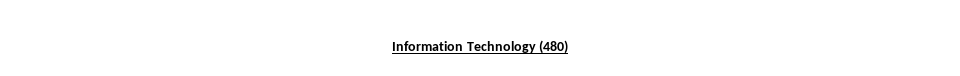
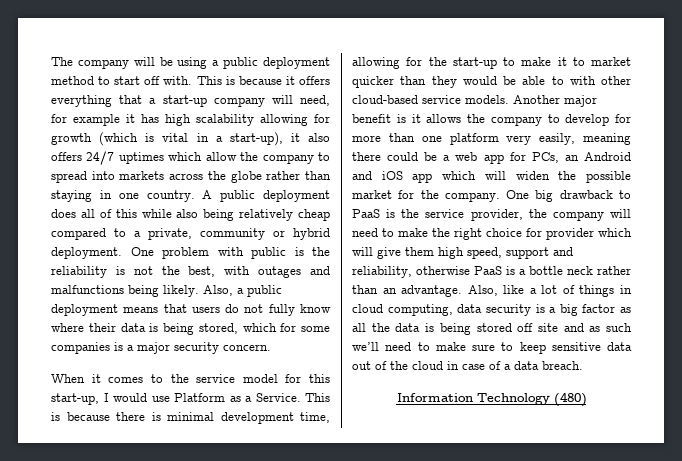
+ The company will be using a public deployment method to start off with. This is because it offers everything that a start-up company will need, for example it has high scalability allowing for growth (which is vital in a start-up), it also offers 24/7 uptimes which allow the company to spread into markets across the globe rather than staying in one country. A public deployment does all of this while also being relatively cheap compared to a private, community or hybrid deployment. One problem with public is the reliability is not the best, with outages and malfunctions being likely. Also, a public deployment means that users do not fully know where their data is being stored, which for some companies is a major security concern.
+ When it comes to the service model for this start-up, I would use Platform as a Service. This is because there is minimal development time, allowing for the start-up to make it to market quicker than they would be able to with other cloud-based service models. Another major benefit is it allows the company to develop for more than one platform very easily, meaning there could be a web app for PCs, an Android and iOS app which will widen the possible market for the company. One big drawback to PaaS is the service provider, the company will need to make the right choice for provider which will give them high speed, support and reliability, otherwise PaaS is a bottle neck rather than an advantage. Also, like a lot of things in cloud computing, data security is a big factor as all the data is being stored off site and as such we’ll need to make sure to keep sensitive data out of the cloud in case of a data breach.

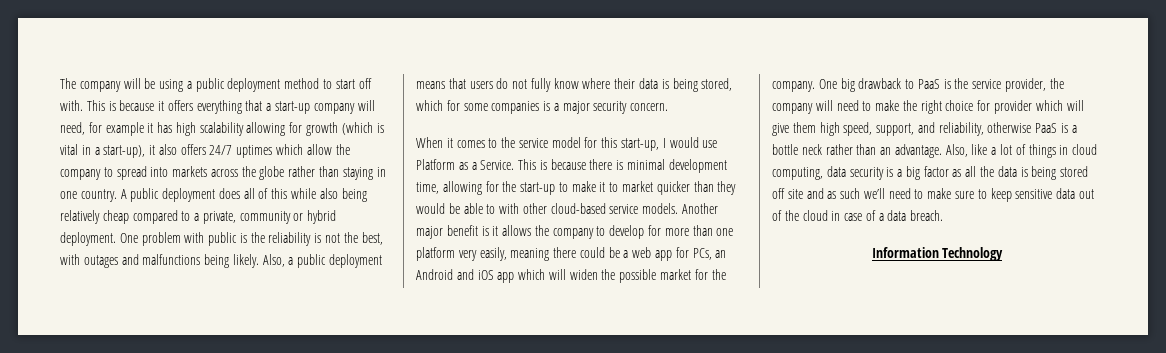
- One big drawback to PaaS is the service provider, the company will need to make the right choice for provider which will give them high speed, support and reliability, otherwise PaaS is a bottle neck rather than an advantage.
+ One big drawback to PaaS is the service provider, the company will need to make the right choice for provider which will give them high speed, support, and reliability, otherwise PaaS is a bottle neck rather than an advantage.
- Information Technology (480)
+ Information Technology

